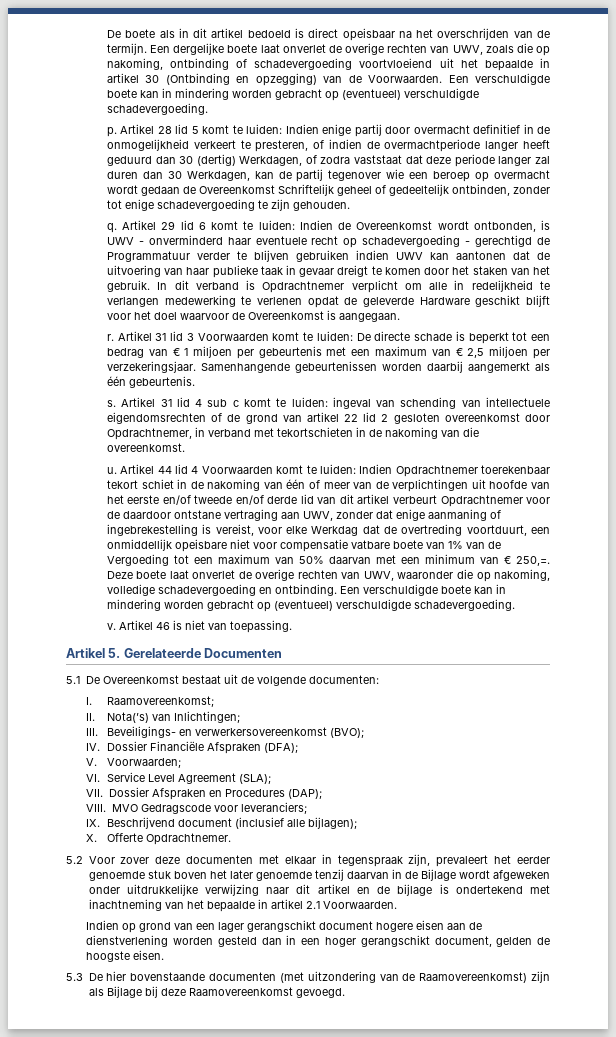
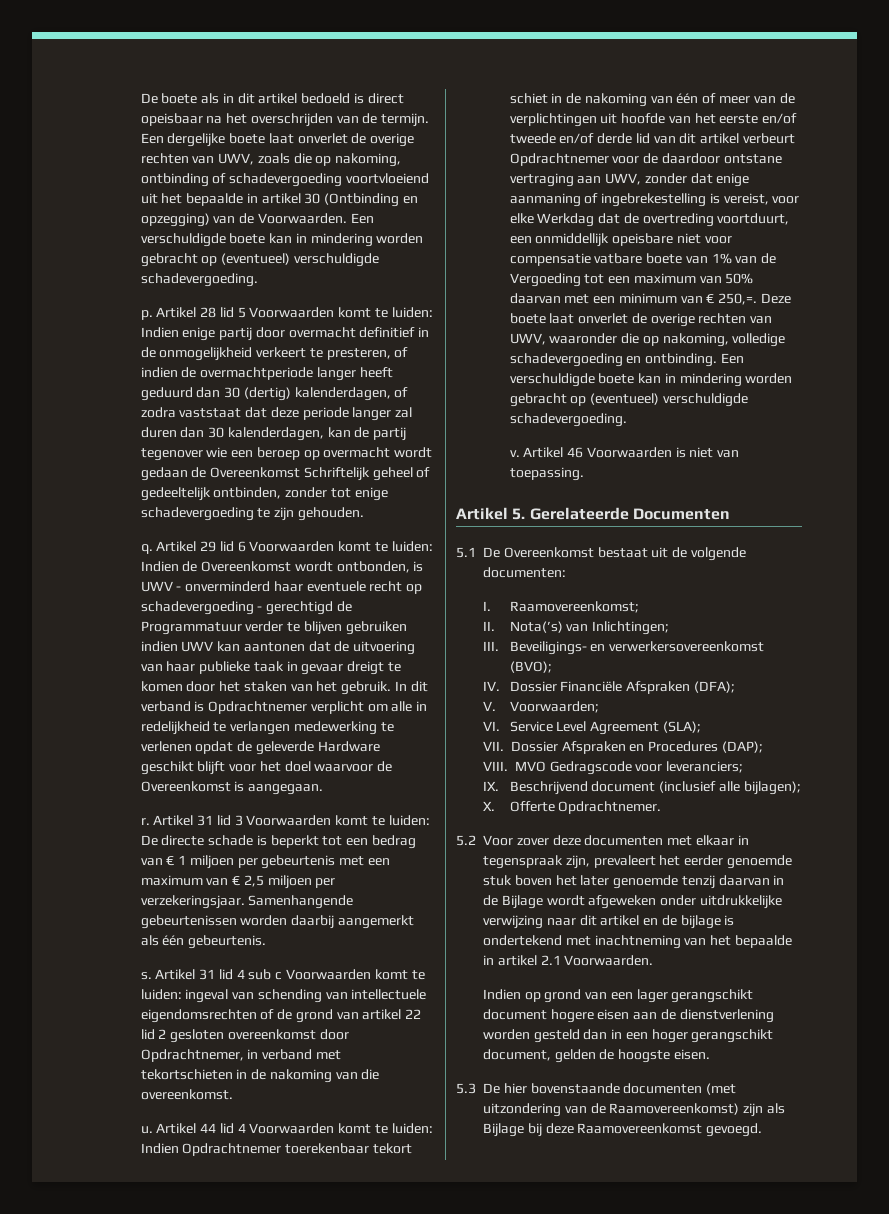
- p. Artikel 28 lid 5 komt te luiden:
+ p. Artikel 28 lid 5 Voorwaarden komt te luiden:
- Indien enige partij door overmacht definitief in de onmogelijkheid verkeert te presteren, of indien de overmachtperiode langer heeft geduurd dan 30 (dertig) Werkdagen, of zodra vaststaat dat deze periode langer zal duren dan 30 Werkdagen, kan de partij tegenover wie een beroep op overmacht wordt gedaan de Overeenkomst Schriftelijk geheel of gedeeltelijk ontbinden, zonder tot enige schadevergoeding te zijn gehouden.
+ Indien enige partij door overmacht definitief in de onmogelijkheid verkeert te presteren, of indien de overmachtperiode langer heeft geduurd dan 30 (dertig) kalenderdagen, of zodra vaststaat dat deze periode langer zal duren dan 30 kalenderdagen, kan de partij tegenover wie een beroep op overmacht wordt gedaan de Overeenkomst Schriftelijk geheel of gedeeltelijk ontbinden, zonder tot enige schadevergoeding te zijn gehouden.
- Artikel 29 lid 6 komt te luiden: Indien de Overeenkomst wordt ontbonden, is UWV - onverminderd haar eventuele recht op schadevergoeding - gerechtigd de Programmatuur verder te blijven gebruiken indien UWV kan aantonen dat de uitvoering van haar publieke taak in gevaar dreigt te komen door het staken van het gebruik.
+ Artikel 29 lid 6 Voorwaarden komt te luiden: Indien de Overeenkomst wordt ontbonden, is UWV - onverminderd haar eventuele recht op schadevergoeding - gerechtigd de Programmatuur verder te blijven gebruiken indien UWV kan aantonen dat de uitvoering van haar publieke taak in gevaar dreigt te komen door het staken van het gebruik.
- Artikel 31 lid 4 sub c komt te luiden: ingeval van schending van intellectuele eigendomsrechten of de grond van artikel 22 lid 2 gesloten overeenkomst door Opdrachtnemer, in verband met tekortschieten in de nakoming van die overeenkomst.
+ Artikel 31 lid 4 sub c Voorwaarden komt te luiden: ingeval van schending van intellectuele eigendomsrechten of de grond van artikel 22 lid 2 gesloten overeenkomst door Opdrachtnemer, in verband met tekortschieten in de nakoming van die overeenkomst.
- Artikel 46 is niet van toepassing.
+ Artikel 46 Voorwaarden is niet van toepassing.

